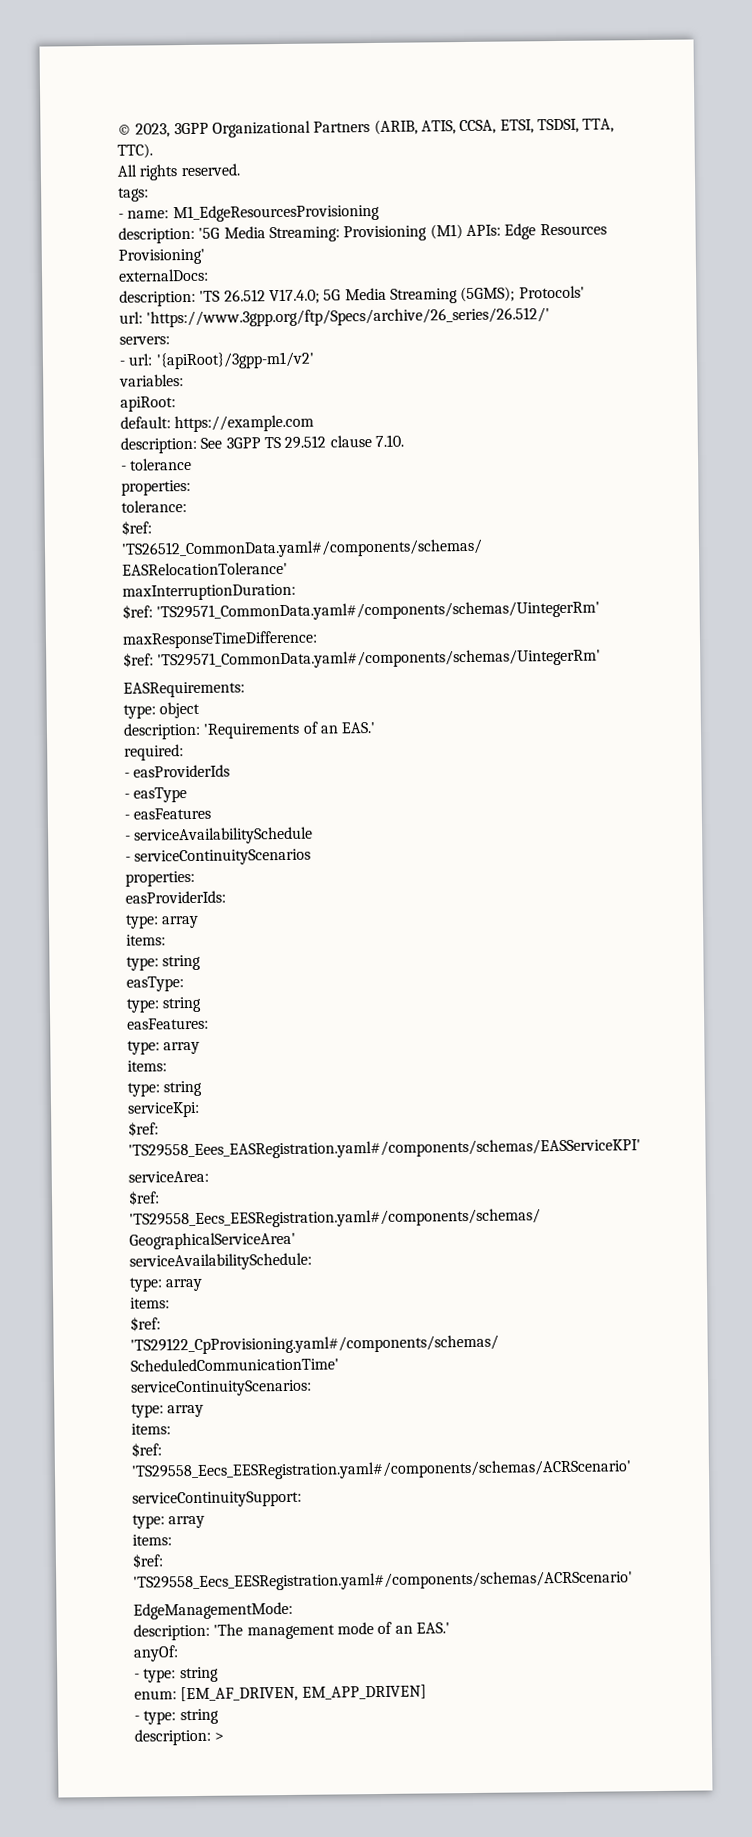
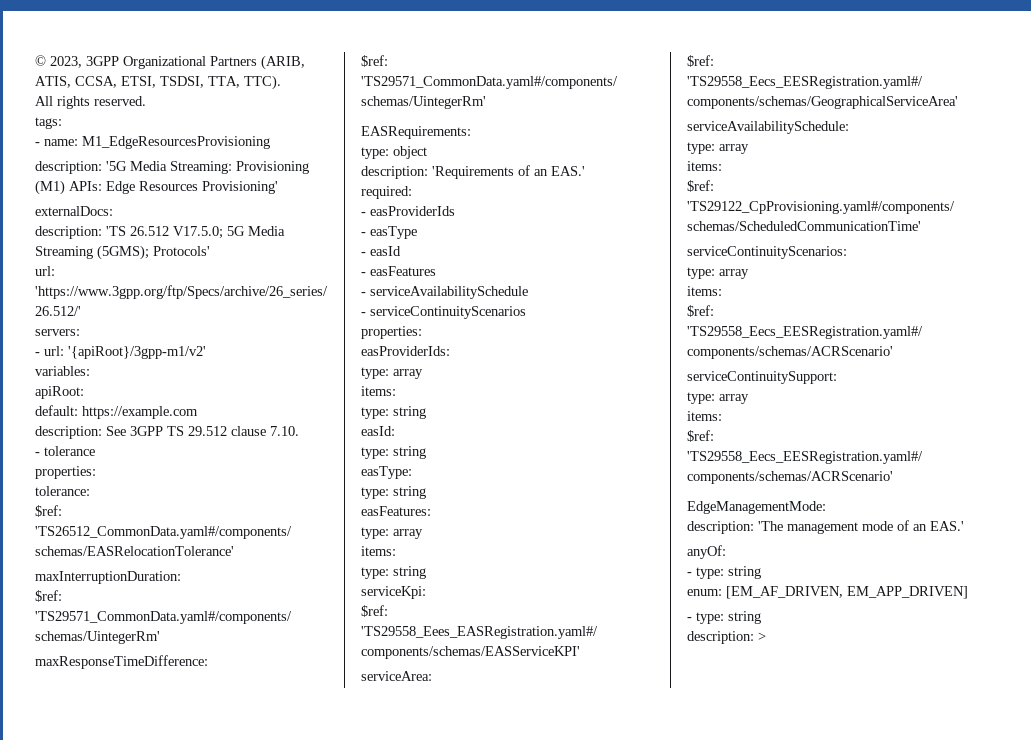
- description: 'TS 26.512 V17.4.0; 5G Media Streaming (5GMS); Protocols'
+ description: 'TS 26.512 V17.5.0; 5G Media Streaming (5GMS); Protocols'
+ - easId
+ easId:
+ type: string

